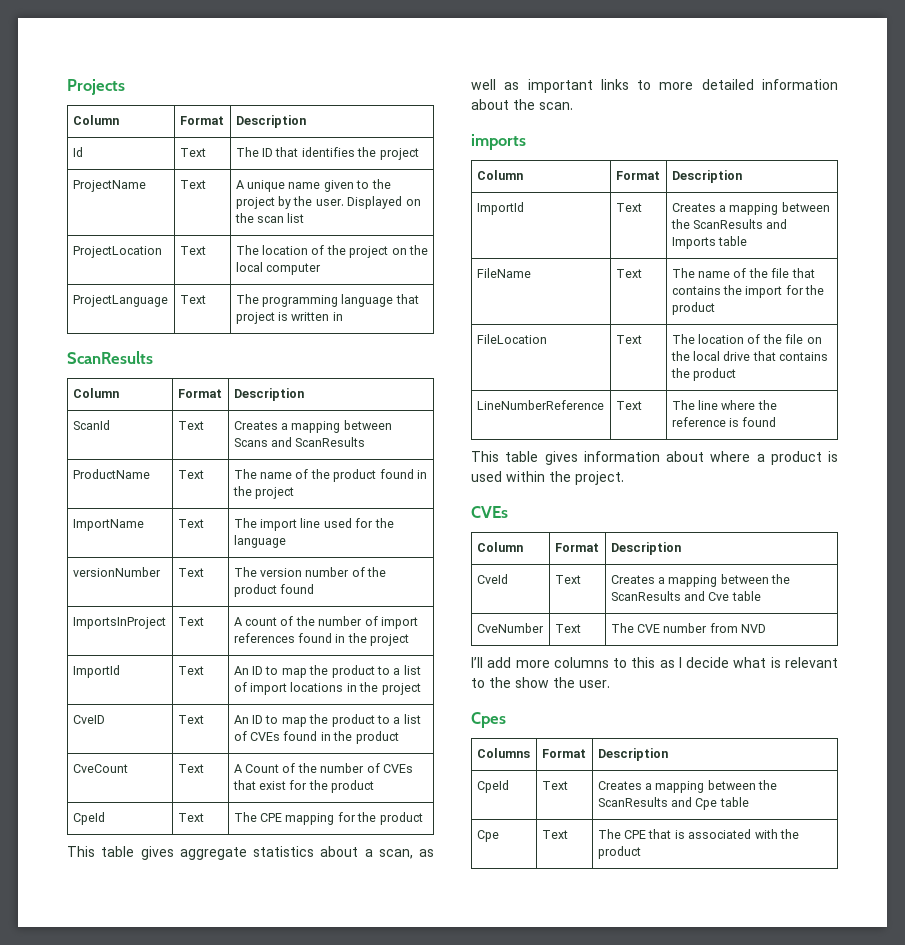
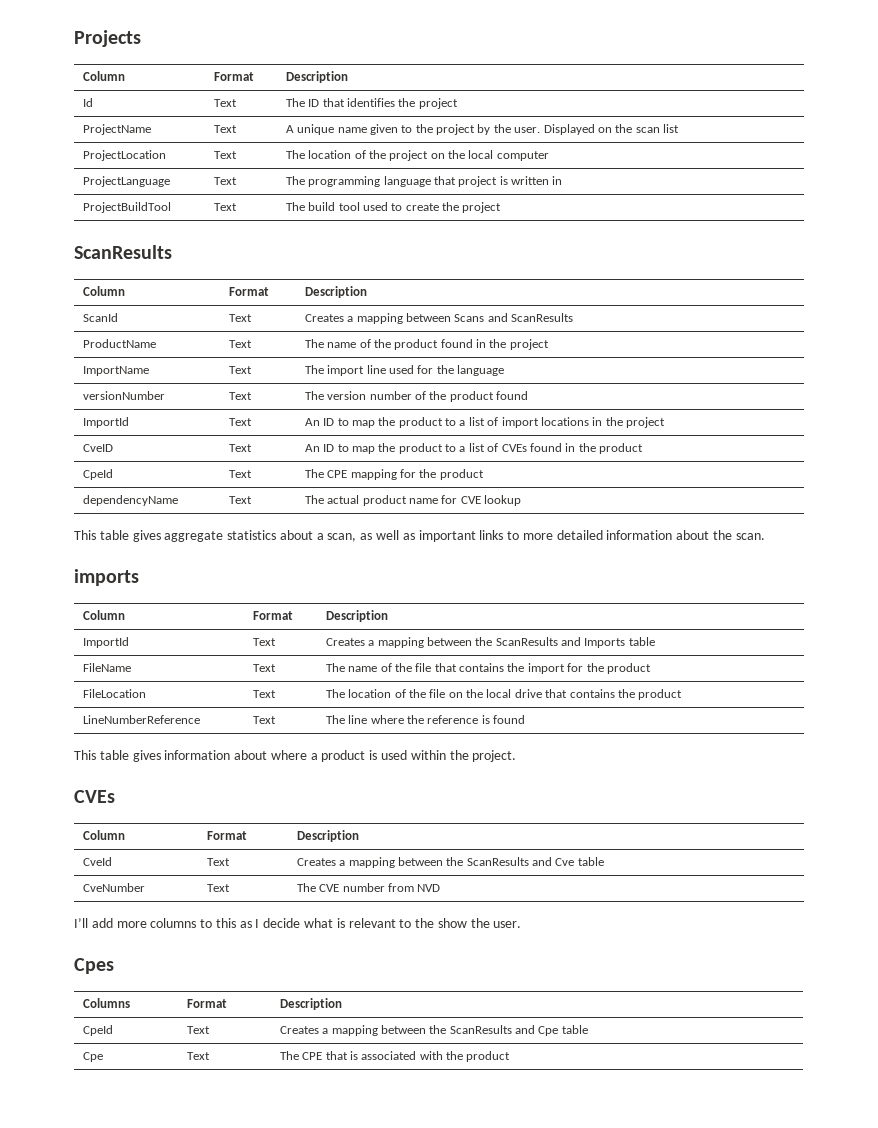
+ ProjectBuildTool | Text | The build tool used to create the project
- ImportsInProject | Text | A count of the number of import references found in the project
- CveCount | Text | A Count of the number of CVEs that exist for the product
+ dependencyName | Text | The actual product name for CVE lookup

